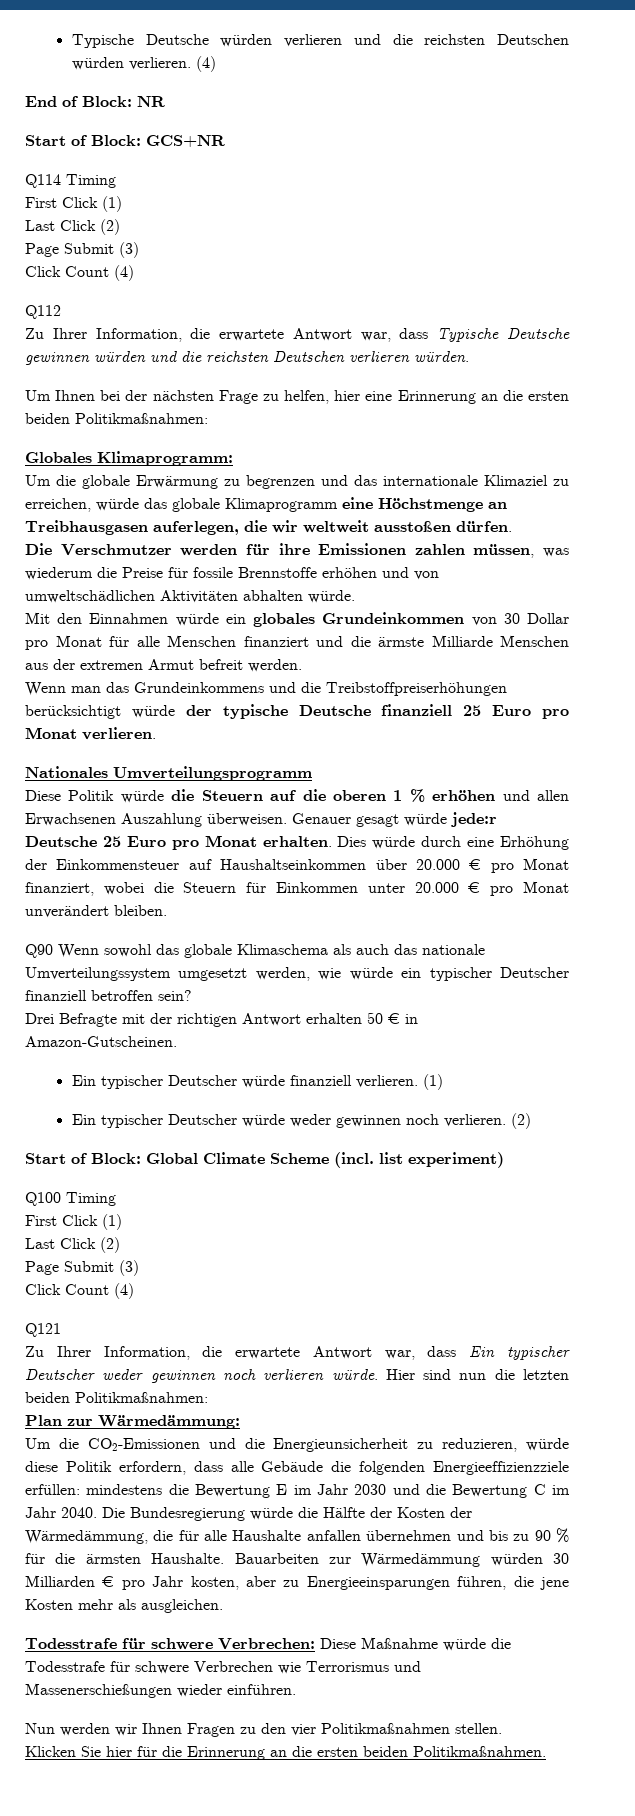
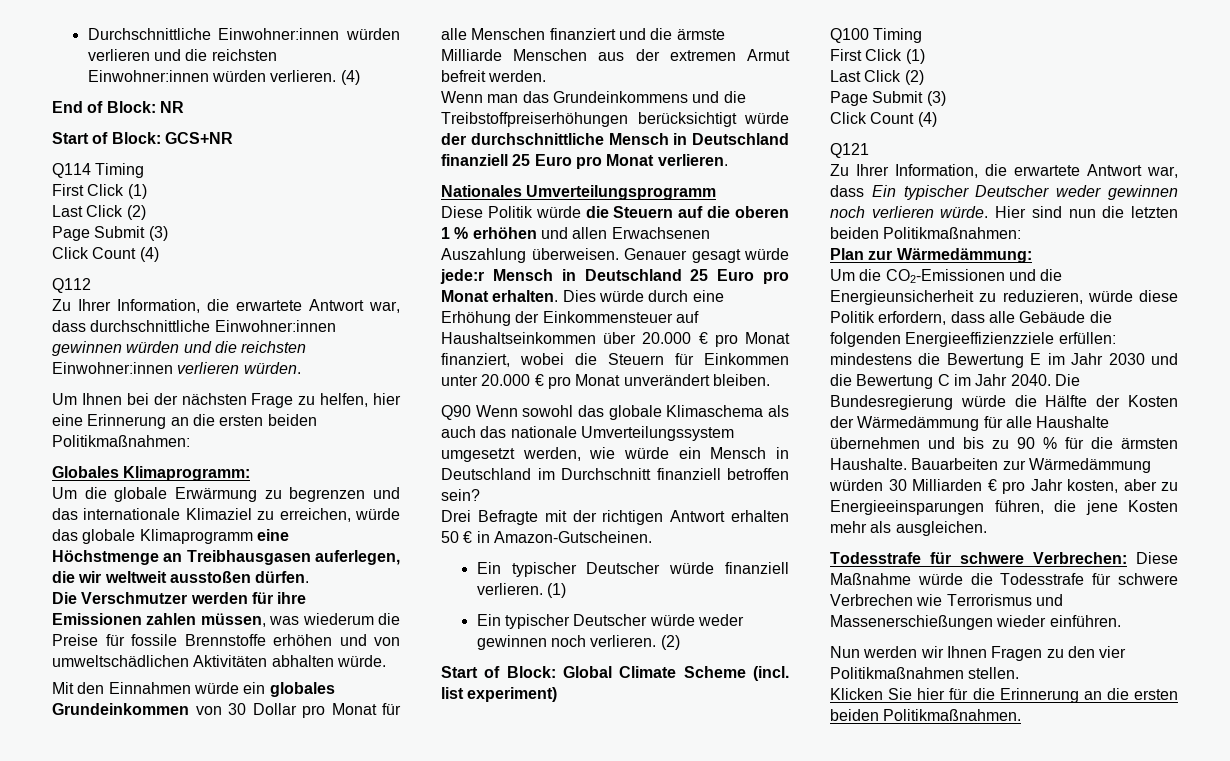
- Typische Deutsche würden verlieren und die reichsten Deutschen würden verlieren.
+ Durchschnittliche Einwohner:innen würden verlieren und die reichsten Einwohner:innen würden verlieren.
- Zu Ihrer Information, die erwartete Antwort war, dass Typische Deutsche gewinnen würden und die reichsten Deutschen verlieren würden.
+ Zu Ihrer Information, die erwartete Antwort war, dass durchschnittliche Einwohner:innen gewinnen würden und die reichsten Einwohner:innen verlieren würden.
- Wenn man das Grundeinkommens und die Treibstoffpreiserhöhungen berücksichtigt würde der typische Deutsche finanziell 25 Euro pro Monat verlieren.
+ Wenn man das Grundeinkommens und die Treibstoffpreiserhöhungen berücksichtigt würde der durchschnittliche Mensch in Deutschland finanziell 25 Euro pro Monat verlieren.
- Genauer gesagt würde jede:r Deutsche 25 Euro pro Monat erhalten.
+ Genauer gesagt würde jede:r Mensch in Deutschland 25 Euro pro Monat erhalten.
- Q90 Wenn sowohl das globale Klimaschema als auch das nationale Umverteilungssystem umgesetzt werden, wie würde ein typischer Deutscher finanziell betroffen sein?
+ Q90 Wenn sowohl das globale Klimaschema als auch das nationale Umverteilungssystem umgesetzt werden, wie würde ein Mensch in Deutschland im Durchschnitt finanziell betroffen sein?
- Die Bundesregierung würde die Hälfte der Kosten der Wärmedämmung, die für alle Haushalte anfallen übernehmen und bis zu 90 % für die ärmsten Haushalte.
+ Die Bundesregierung würde die Hälfte der Kosten der Wärmedämmung für alle Haushalte übernehmen und bis zu 90 % für die ärmsten Haushalte.

